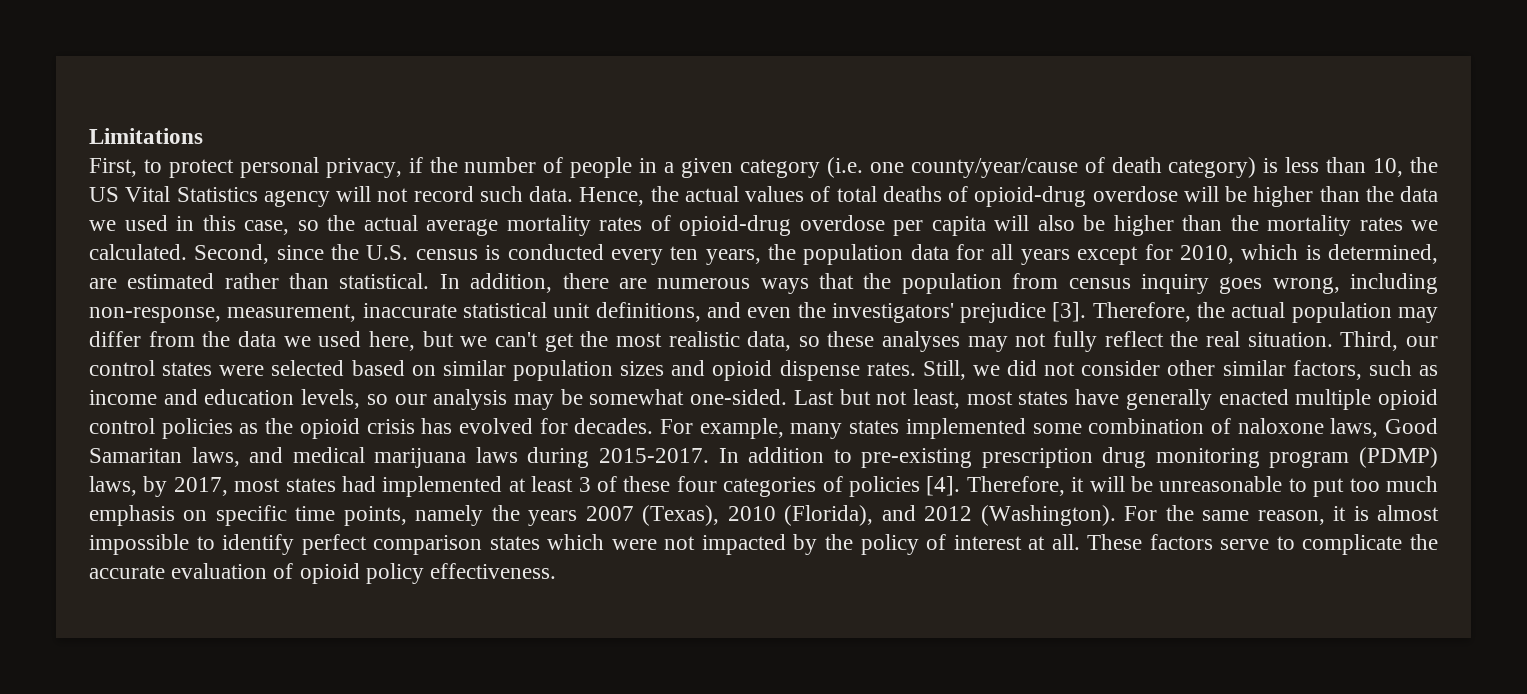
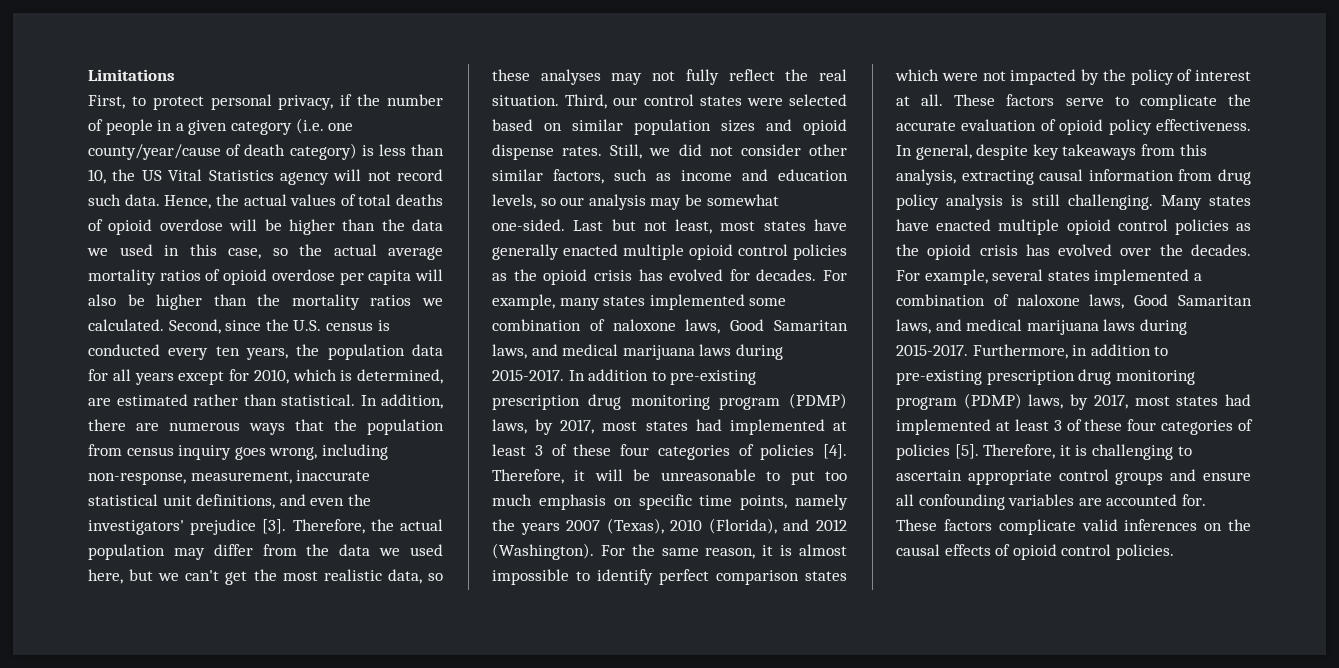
- Hence, the actual values of total deaths of opioid-drug overdose will be higher than the data we used in this case, so the actual average mortality rates of opioid-drug overdose per capita will also be higher than the mortality rates we calculated.
+ Hence, the actual values of total deaths of opioid overdose will be higher than the data we used in this case, so the actual average mortality ratios of opioid overdose per capita will also be higher than the mortality ratios we calculated.
+ In general, despite key takeaways from this analysis, extracting causal information from drug policy analysis is still challenging. Many states have enacted multiple opioid control policies as the opioid crisis has evolved over the decades. For example, several states implemented a combination of naloxone laws, Good Samaritan laws, and medical marijuana laws during 2015-2017. Furthermore, in addition to pre-existing prescription drug monitoring program (PDMP) laws, by 2017, most states had implemented at least 3 of these four categories of policies [5]. Therefore, it is challenging to ascertain appropriate control groups and ensure all confounding variables are accounted for. These factors complicate valid inferences on the causal effects of opioid control policies.

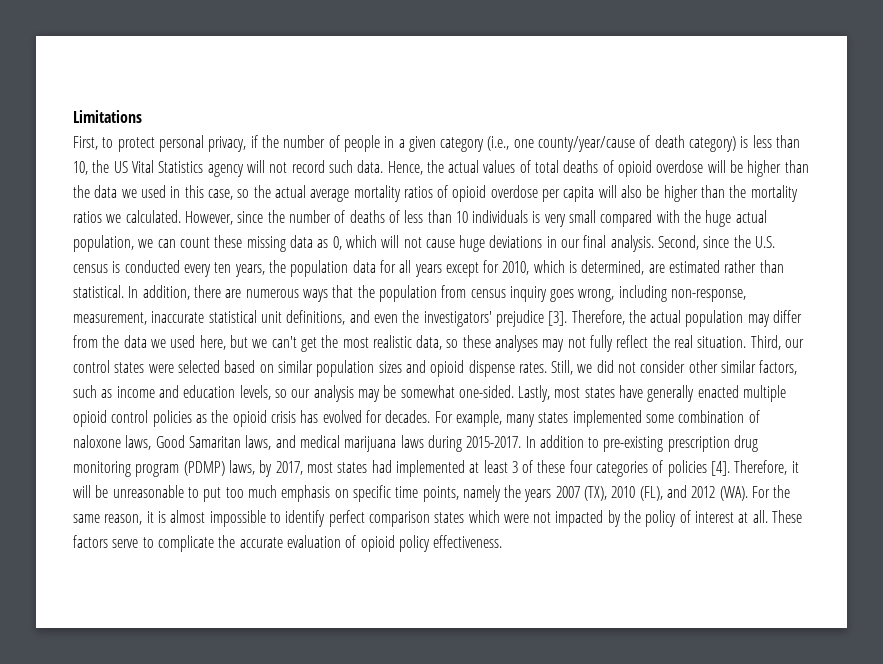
- First, to protect personal privacy, if the number of people in a given category (i.e. one county/year/cause of death category) is less than 10, the US Vital Statistics agency will not record such data.
+ First, to protect personal privacy, if the number of people in a given category (i.e., one county/year/cause of death category) is less than 10, the US Vital Statistics agency will not record such data.
+ However, since the number of deaths of less than 10 individuals is very small compared with the huge actual population, we can count these missing data as 0, which will not cause huge deviations in our final analysis.
- Last but not least, most states have generally enacted multiple opioid control policies as the opioid crisis has evolved for decades.
+ Lastly, most states have generally enacted multiple opioid control policies as the opioid crisis has evolved for decades.
- Therefore, it will be unreasonable to put too much emphasis on specific time points, namely the years 2007 (Texas), 2010 (Florida), and 2012 (Washington). For the same reason, it is almost impossible to identify perfect comparison states which were not impacted by the policy of interest at all.
+ Therefore, it will be unreasonable to put too much emphasis on specific time points, namely the years 2007 (TX), 2010 (FL), and 2012 (WA). For the same reason, it is almost impossible to identify perfect comparison states which were not impacted by the policy of interest at all.
- In general, despite key takeaways from this analysis, extracting causal information from drug policy analysis is still challenging. Many states have enacted multiple opioid control policies as the opioid crisis has evolved over the decades. For example, several states implemented a combination of naloxone laws, Good Samaritan laws, and medical marijuana laws during 2015-2017. Furthermore, in addition to pre-existing prescription drug monitoring program (PDMP) laws, by 2017, most states had implemented at least 3 of these four categories of policies [5]. Therefore, it is challenging to ascertain appropriate control groups and ensure all confounding variables are accounted for. These factors complicate valid inferences on the causal effects of opioid control policies.

